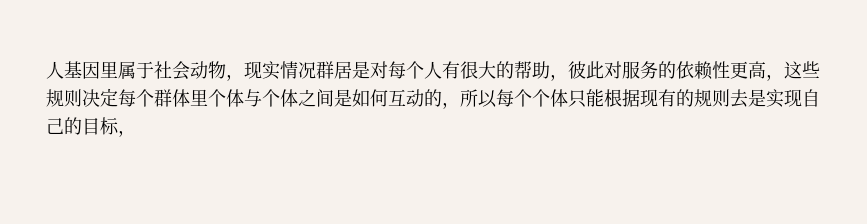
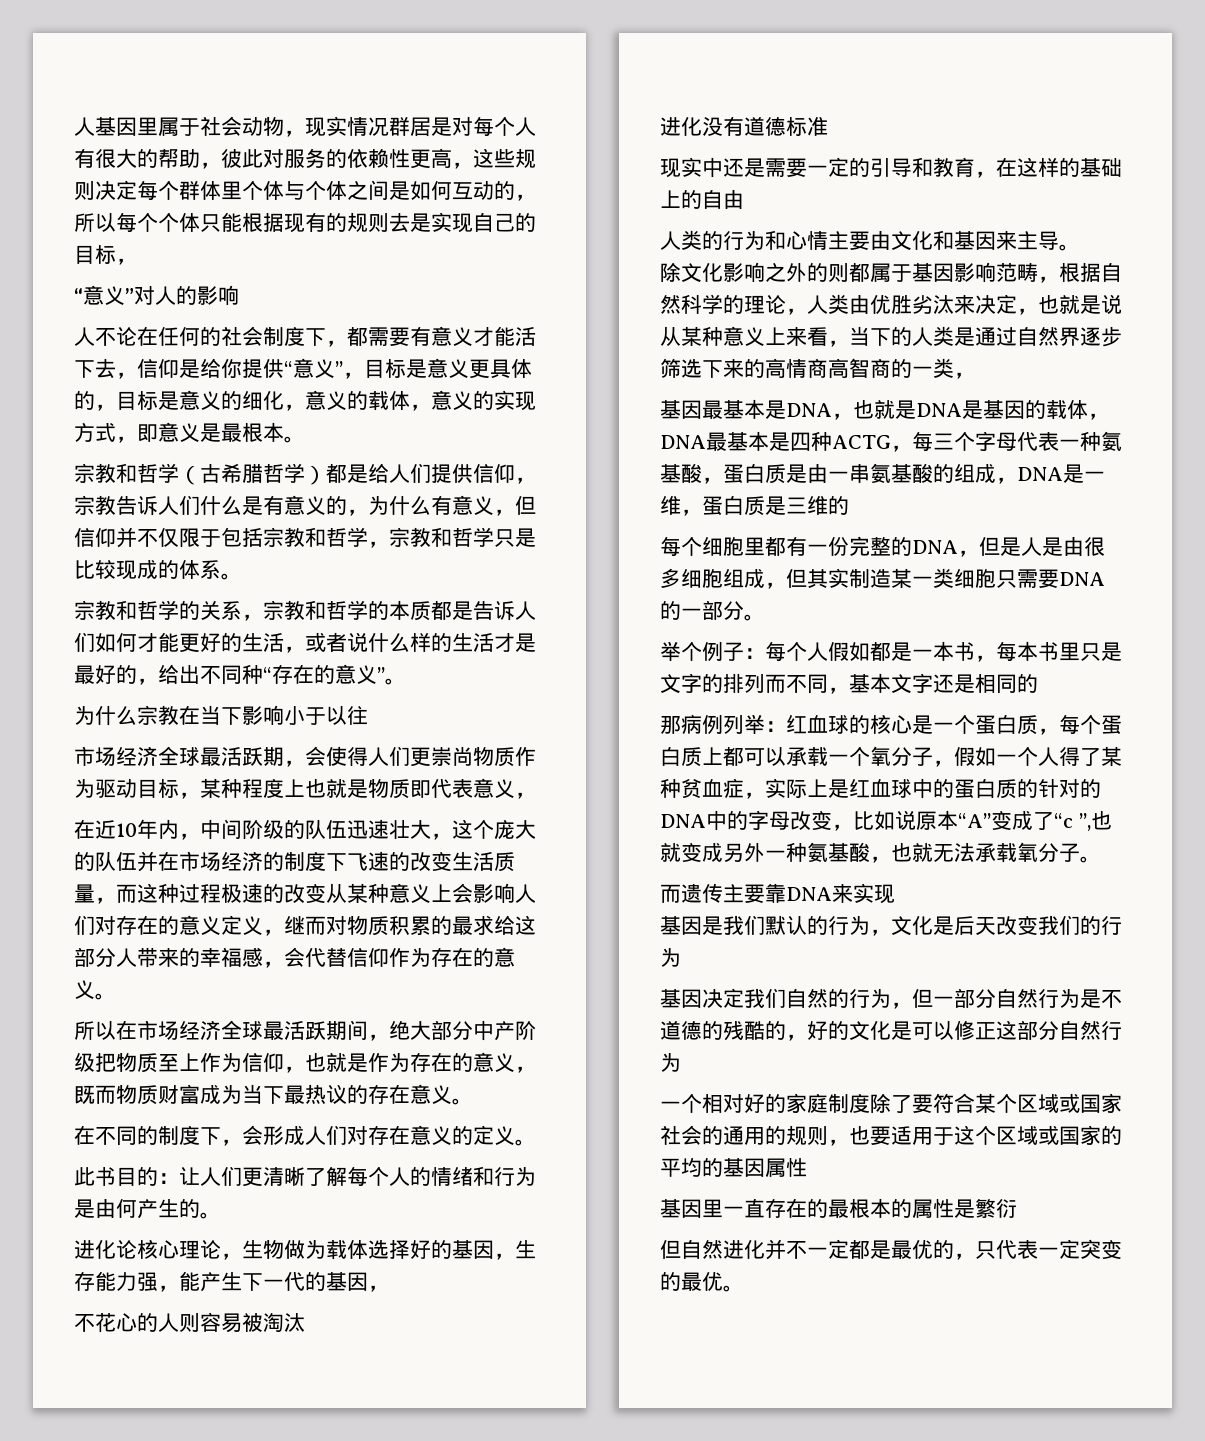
+ “意义”对人的影响
+ 人不论在任何的社会制度下，都需要有意义才能活下去，信仰是给你提供“意义”，目标是意义更具体的，目标是意义的细化，意义的载体，意义的实现方式，即意义是最根本。
+ 宗教和哲学（古希腊哲学）都是给人们提供信仰，宗教告诉人们什么是有意义的，为什么有意义，但信仰并不仅限于包括宗教和哲学，宗教和哲学只是比较现成的体系。
+ 宗教和哲学的关系，宗教和哲学的本质都是告诉人们如何才能更好的生活，或者说什么样的生活才是最好的，给出不同种“存在的意义”。
+ 为什么宗教在当下影响小于以往
+ 市场经济全球最活跃期，会使得人们更崇尚物质作为驱动目标，某种程度上也就是物质即代表意义，
+ 在近10年内，中间阶级的队伍迅速壮大，这个庞大的队伍并在市场经济的制度下飞速的改变生活质量，而这种过程极速的改变从某种意义上会影响人们对存在的意义定义，继而对物质积累的最求给这部分人带来的幸福感，会代替信仰作为存在的意义。
+ 所以在市场经济全球最活跃期间，绝大部分中产阶级把物质至上作为信仰，也就是作为存在的意义，既而物质财富成为当下最热议的存在意义。
+ 在不同的制度下，会形成人们对存在意义的定义。
+ 此书目的：让人们更清晰了解每个人的情绪和行为是由何产生的。
+ 进化论核心理论，生物做为载体选择好的基因，生存能力强，能产生下一代的基因，
+ 不花心的人则容易被淘汰
+ 进化没有道德标准
+ 现实中还是需要一定的引导和教育，在这样的基础上的自由
+ 人类的行为和心情主要由文化和基因来主导。
+ 除文化影响之外的则都属于基因影响范畴，根据自然科学的理论，人类由优胜劣汰来决定，也就是说从某种意义上来看，当下的人类是通过自然界逐步筛选下来的高情商高智商的一类，
+ 基因最基本是DNA，也就是DNA是基因的载体，DNA最基本是四种ACTG，每三个字母代表一种氨基酸，蛋白质是由一串氨基酸的组成，DNA是一维，蛋白质是三维的
+ 每个细胞里都有一份完整的DNA，但是人是由很多细胞组成，但其实制造某一类细胞只需要DNA的一部分。
+ 举个例子：每个人假如都是一本书，每本书里只是文字的排列而不同，基本文字还是相同的
+ 那病例列举：红血球的核心是一个蛋白质，每个蛋白质上都可以承载一个氧分子，假如一个人得了某种贫血症，实际上是红血球中的蛋白质的针对的DNA中的字母改变，比如说原本“A”变成了“c ”,也就变成另外一种氨基酸，也就无法承载氧分子。
+ 而遗传主要靠DNA来实现
+ 基因是我们默认的行为，文化是后天改变我们的行为
+ 基因决定我们自然的行为，但一部分自然行为是不道德的残酷的，好的文化是可以修正这部分自然行为
+ 一个相对好的家庭制度除了要符合某个区域或国家社会的通用的规则，也要适用于这个区域或国家的平均的基因属性
+ 基因里一直存在的最根本的属性是繁衍
+ 但自然进化并不一定都是最优的，只代表一定突变的最优。

